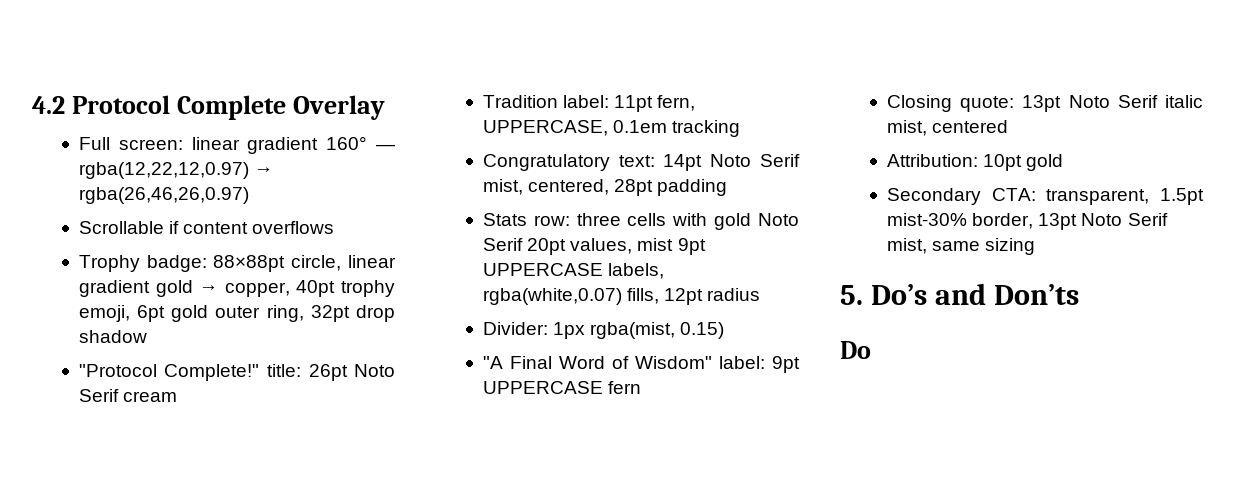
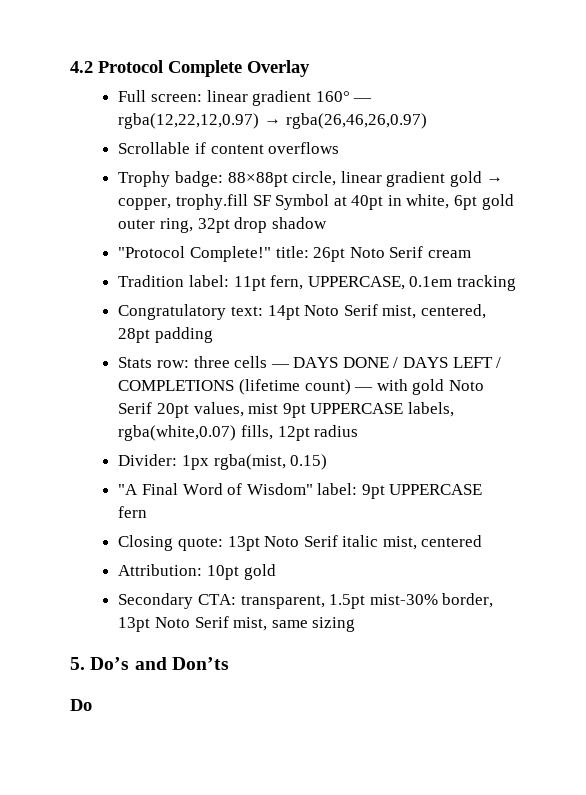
- Trophy badge: 88×88pt circle, linear gradient gold → copper, 40pt trophy emoji, 6pt gold outer ring, 32pt drop shadow
+ Trophy badge: 88×88pt circle, linear gradient gold → copper, trophy.fill SF Symbol at 40pt in white, 6pt gold outer ring, 32pt drop shadow
- Stats row: three cells with gold Noto Serif 20pt values, mist 9pt UPPERCASE labels, rgba(white,0.07) fills, 12pt radius
+ Stats row: three cells — DAYS DONE / DAYS LEFT / COMPLETIONS (lifetime count) — with gold Noto Serif 20pt values, mist 9pt UPPERCASE labels, rgba(white,0.07) fills, 12pt radius

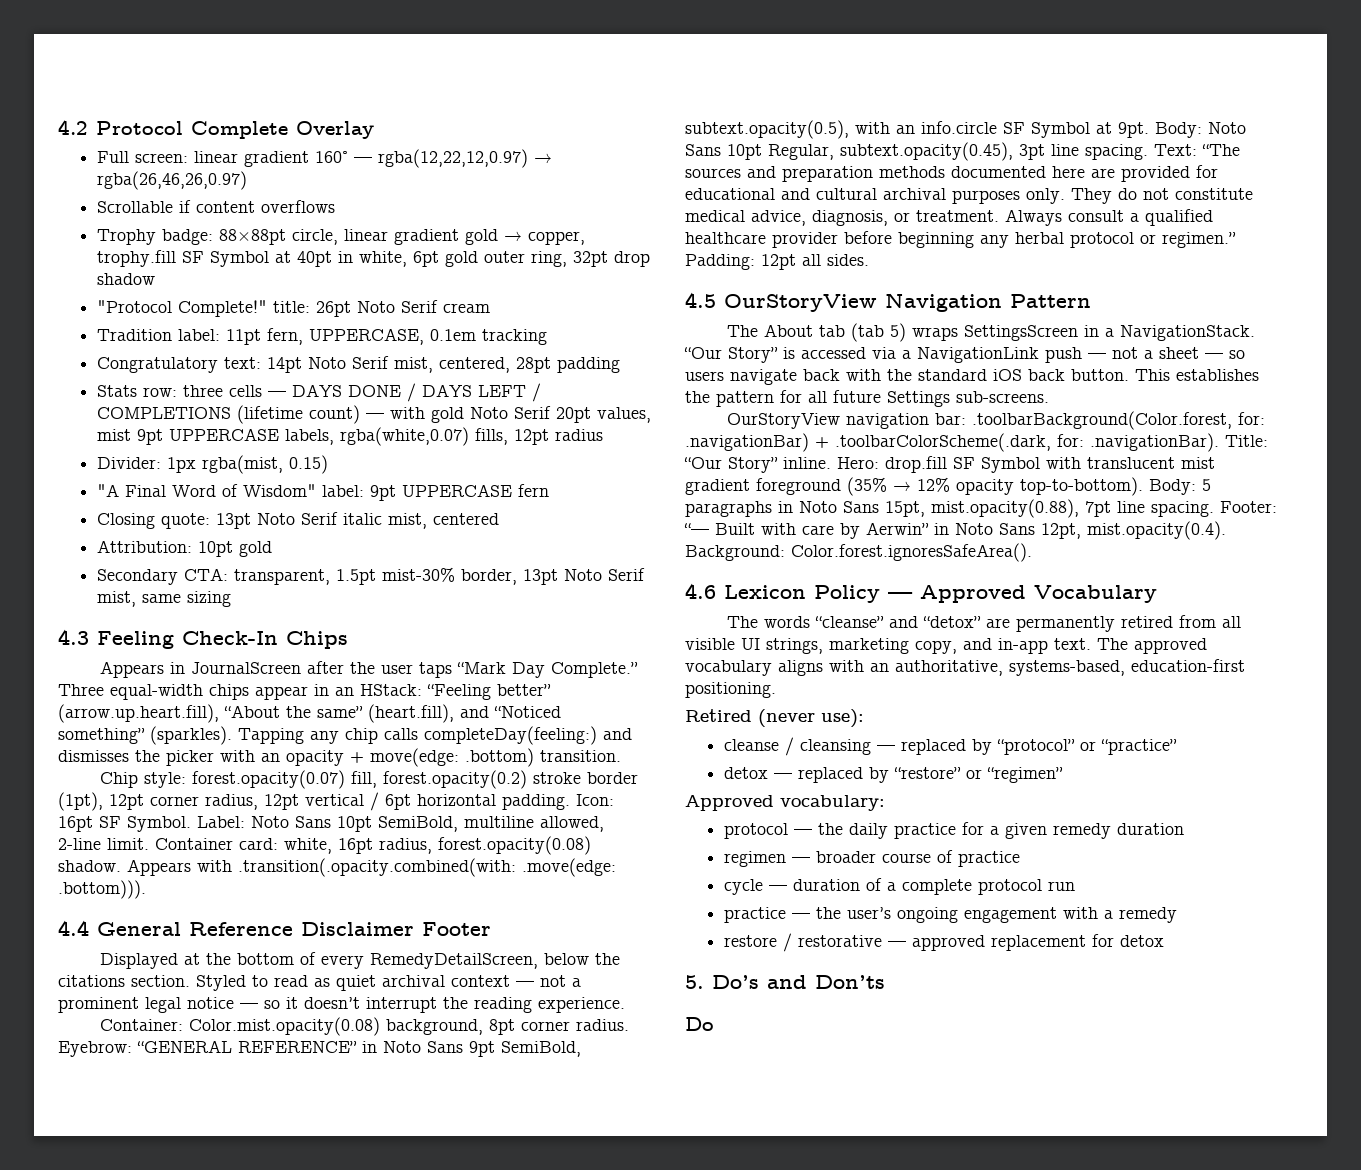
+ 4.3 Feeling Check-In Chips
+ Appears in JournalScreen after the user taps “Mark Day Complete.” Three equal-width chips appear in an HStack: “Feeling better” (arrow.up.heart.fill), “About the same” (heart.fill), and “Noticed something” (sparkles). Tapping any chip calls completeDay(feeling:) and dismisses the picker with an opacity + move(edge: .bottom) transition.
+ Chip style: forest.opacity(0.07) fill, forest.opacity(0.2) stroke border (1pt), 12pt corner radius, 12pt vertical / 6pt horizontal padding. Icon: 16pt SF Symbol. Label: Noto Sans 10pt SemiBold, multiline allowed, 2-line limit. Container card: white, 16pt radius, forest.opacity(0.08) shadow. Appears with .transition(.opacity.combined(with: .move(edge: .bottom))).
+ 4.4 General Reference Disclaimer Footer
+ Displayed at the bottom of every RemedyDetailScreen, below the citations section. Styled to read as quiet archival context — not a prominent legal notice — so it doesn’t interrupt the reading experience.
+ Container: Color.mist.opacity(0.08) background, 8pt corner radius. Eyebrow: “GENERAL REFERENCE” in Noto Sans 9pt SemiBold, subtext.opacity(0.5), with an info.circle SF Symbol at 9pt. Body: Noto Sans 10pt Regular, subtext.opacity(0.45), 3pt line spacing. Text: “The sources and preparation methods documented here are provided for educational and cultural archival purposes only. They do not constitute medical advice, diagnosis, or treatment. Always consult a qualified healthcare provider before beginning any herbal protocol or regimen.” Padding: 12pt all sides.
+ 4.5 OurStoryView Navigation Pattern
+ The About tab (tab 5) wraps SettingsScreen in a NavigationStack. “Our Story” is accessed via a NavigationLink push — not a sheet — so users navigate back with the standard iOS back button. This establishes the pattern for all future Settings sub-screens.
+ OurStoryView navigation bar: .toolbarBackground(Color.forest, for: .navigationBar) + .toolbarColorScheme(.dark, for: .navigationBar). Title: “Our Story” inline. Hero: drop.fill SF Symbol with translucent mist gradient foreground (35% → 12% opacity top-to-bottom). Body: 5 paragraphs in Noto Sans 15pt, mist.opacity(0.88), 7pt line spacing. Footer: “— Built with care by Aerwin” in Noto Sans 12pt, mist.opacity(0.4). Background: Color.forest.ignoresSafeArea().
+ 4.6 Lexicon Policy — Approved Vocabulary
+ The words “cleanse” and “detox” are permanently retired from all visible UI strings, marketing copy, and in-app text. The approved vocabulary aligns with an authoritative, systems-based, education-first positioning.
+ Retired (never use):
+ cleanse / cleansing — replaced by “protocol” or “practice”
+ detox — replaced by “restore” or “regimen”
+ Approved vocabulary:
+ protocol — the daily practice for a given remedy duration
+ regimen — broader course of practice
+ cycle — duration of a complete protocol run
+ practice — the user’s ongoing engagement with a remedy
+ restore / restorative — approved replacement for detox

